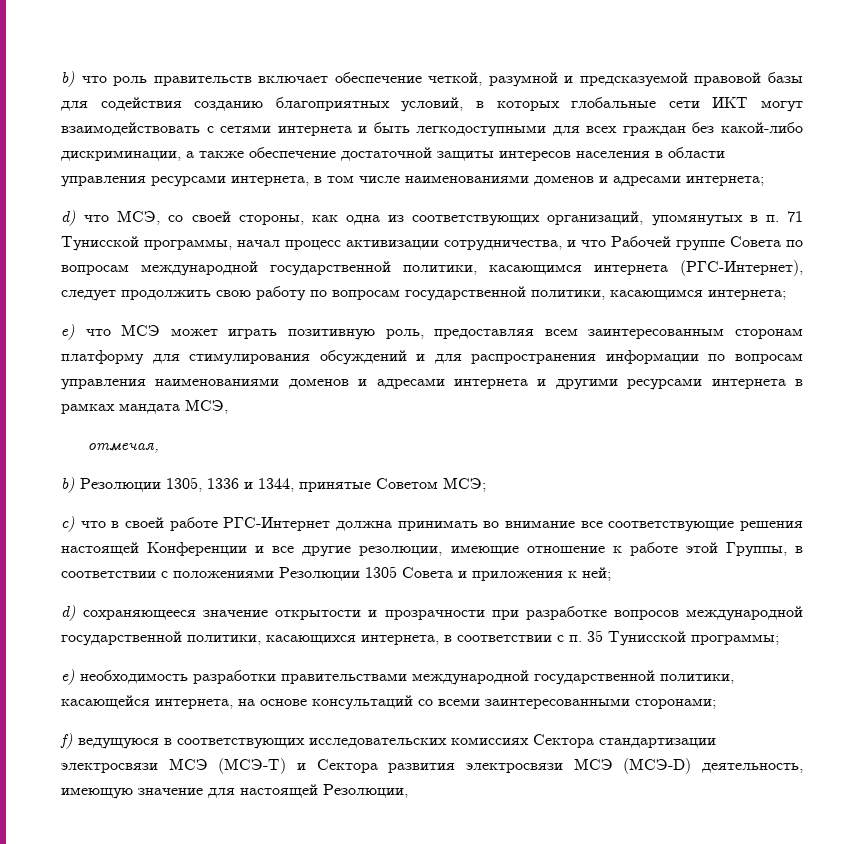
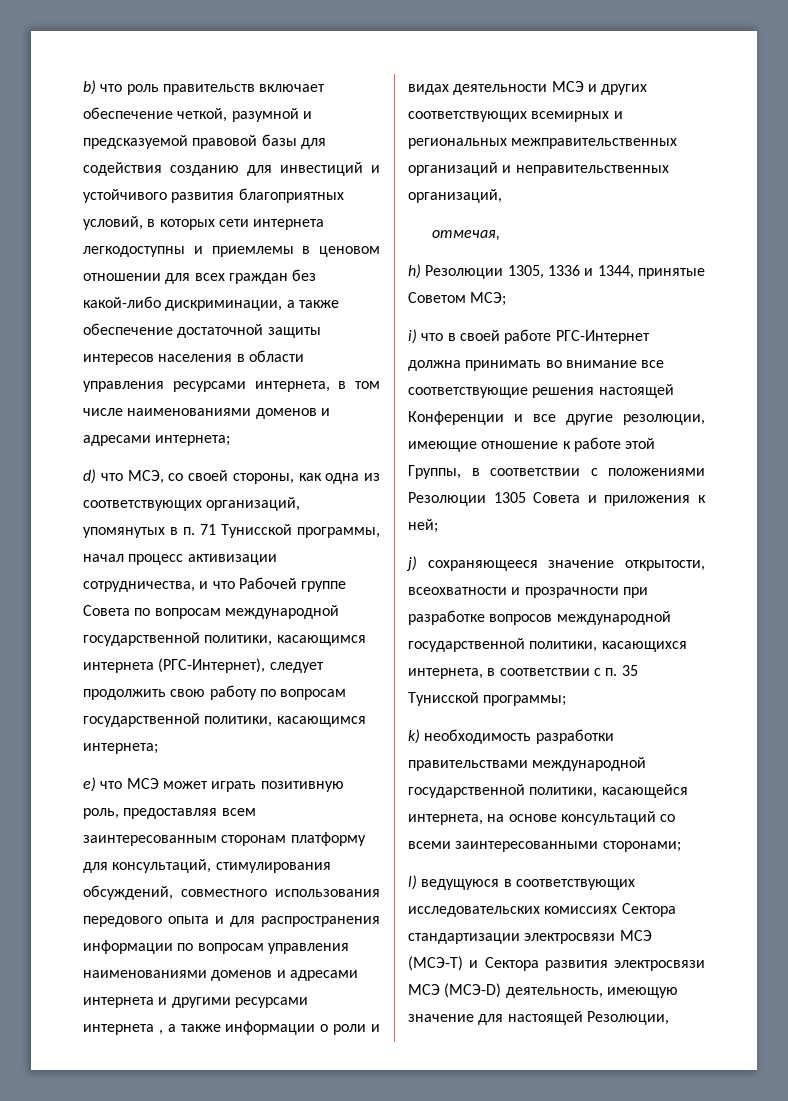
- b) что роль правительств включает обеспечение четкой, разумной и предсказуемой правовой базы для содействия созданию благоприятных условий, в которых глобальные сети ИКТ могут взаимодействовать с сетями интернета и быть легкодоступными для всех граждан без какой-либо дискриминации, а также обеспечение достаточной защиты интересов населения в области управления ресурсами интернета, в том числе наименованиями доменов и адресами интернета;
+ b) что роль правительств включает обеспечение четкой, разумной и предсказуемой правовой базы для содействия созданию для инвестиций и устойчивого развития благоприятных условий, в которых сети интернета легкодоступны и приемлемы в ценовом отношении для всех граждан без какой-либо дискриминации, а также обеспечение достаточной защиты интересов населения в области управления ресурсами интернета, в том числе наименованиями доменов и адресами интернета;
- е) что МСЭ может играть позитивную роль, предоставляя всем заинтересованным сторонам платформу для стимулирования обсуждений и для распространения информации по вопросам управления наименованиями доменов и адресами интернета и другими ресурсами интернета в рамках мандата МСЭ,
+ е) что МСЭ может играть позитивную роль, предоставляя всем заинтересованным сторонам платформу для консультаций, стимулирования обсуждений, совместного использования передового опыта и для распространения информации по вопросам управления наименованиями доменов и адресами интернета и другими ресурсами интернета , а также информации о роли и видах деятельности МСЭ и других соответствующих всемирных и региональных межправительственных организаций и неправительственных организаций,
- b) Резолюции 1305, 1336 и 1344, принятые Советом МСЭ;
+ h) Резолюции 1305, 1336 и 1344, принятые Советом МСЭ;
- c) что в своей работе РГС-Интернет должна принимать во внимание все соответствующие решения настоящей Конференции и все другие резолюции, имеющие отношение к работе этой Группы, в соответствии с положениями Резолюции 1305 Совета и приложения к ней;
+ i) что в своей работе РГС-Интернет должна принимать во внимание все соответствующие решения настоящей Конференции и все другие резолюции, имеющие отношение к работе этой Группы, в соответствии с положениями Резолюции 1305 Совета и приложения к ней;
- d) сохраняющееся значение открытости и прозрачности при разработке вопросов международной государственной политики, касающихся интернета, в соответствии с п. 35 Тунисской программы;
+ j) сохраняющееся значение открытости, всеохватности и прозрачности при разработке вопросов международной государственной политики, касающихся интернета, в соответствии с п. 35 Тунисской программы;
- e) необходимость разработки правительствами международной государственной политики, касающейся интернета, на основе консультаций со всеми заинтересованными сторонами;
+ k) необходимость разработки правительствами международной государственной политики, касающейся интернета, на основе консультаций со всеми заинтересованными сторонами;
- f) ведущуюся в соответствующих исследовательских комиссиях Сектора стандартизации электросвязи МСЭ (МСЭ-Т) и Сектора развития электросвязи МСЭ (МСЭ-D) деятельность, имеющую значение для настоящей Резолюции,
+ l) ведущуюся в соответствующих исследовательских комиссиях Сектора стандартизации электросвязи МСЭ (МСЭ-Т) и Сектора развития электросвязи МСЭ (МСЭ-D) деятельность, имеющую значение для настоящей Резолюции,

